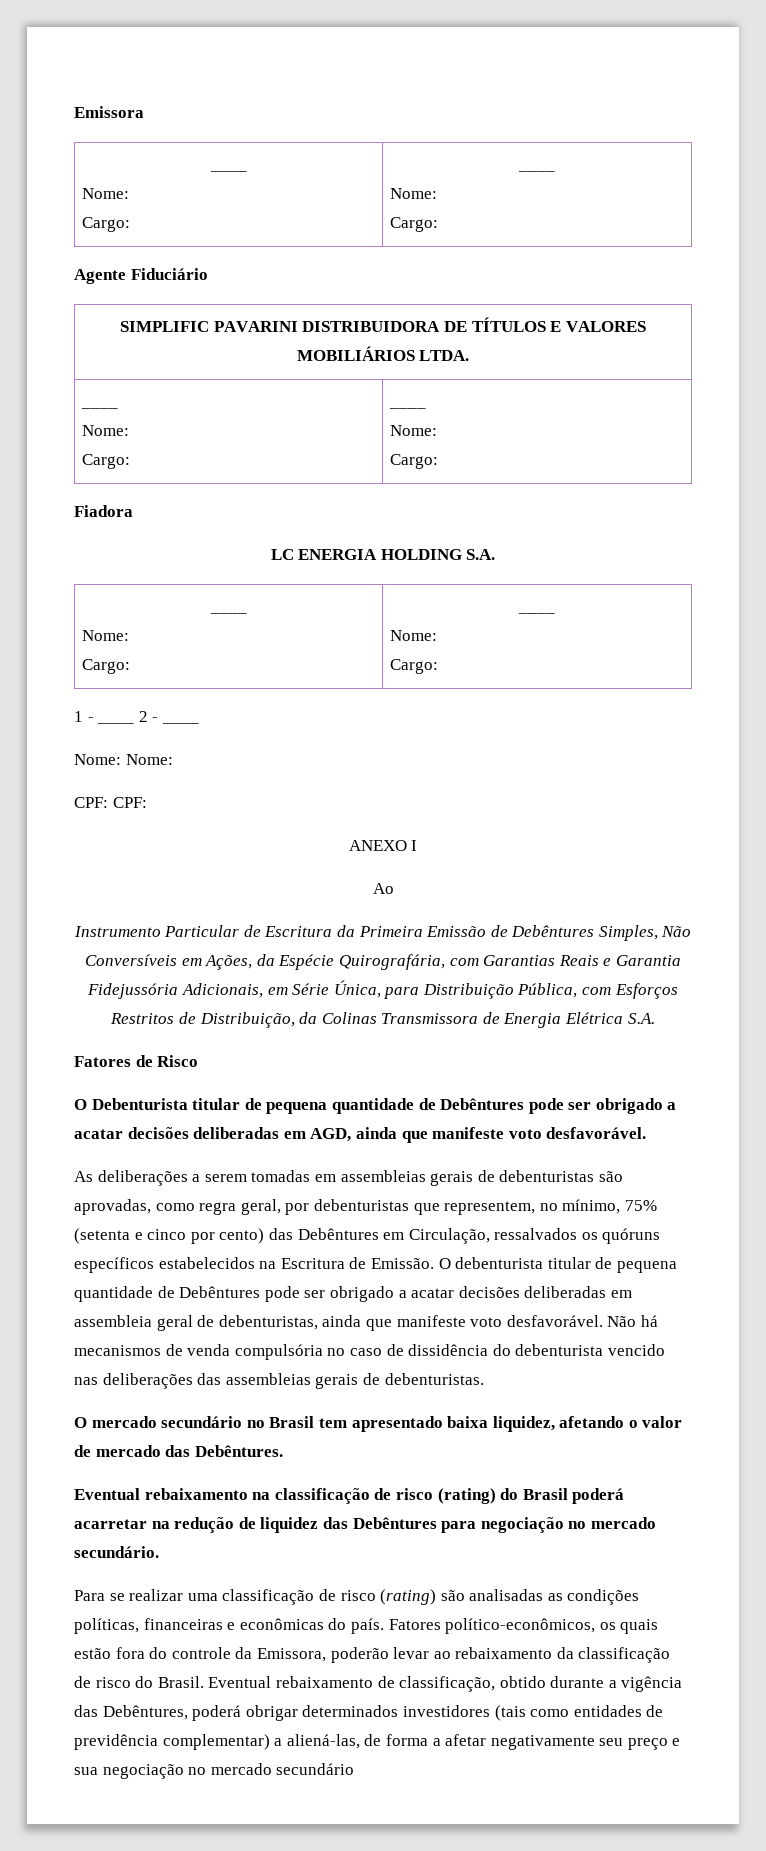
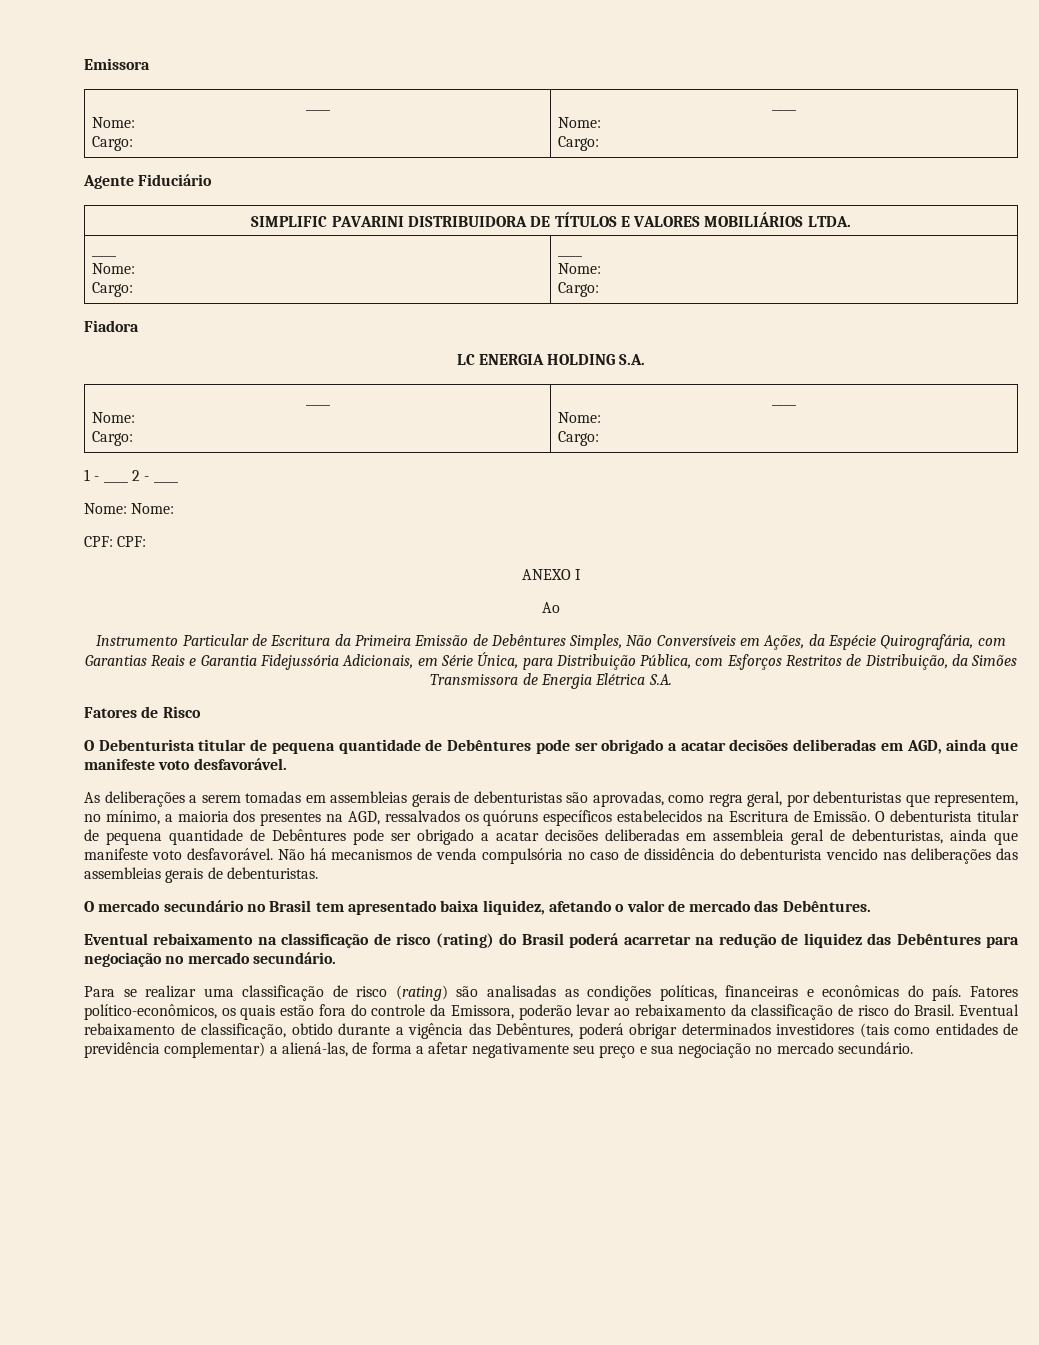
- Instrumento Particular de Escritura da Primeira Emissão de Debêntures Simples, Não Conversíveis em Ações, da Espécie Quirografária, com Garantias Reais e Garantia Fidejussória Adicionais, em Série Única, para Distribuição Pública, com Esforços Restritos de Distribuição, da Colinas Transmissora de Energia Elétrica S.A.
+ Instrumento Particular de Escritura da Primeira Emissão de Debêntures Simples, Não Conversíveis em Ações, da Espécie Quirografária, com Garantias Reais e Garantia Fidejussória Adicionais, em Série Única, para Distribuição Pública, com Esforços Restritos de Distribuição, da Simões Transmissora de Energia Elétrica S.A.
- As deliberações a serem tomadas em assembleias gerais de debenturistas são aprovadas, como regra geral, por debenturistas que representem, no mínimo, 75% (setenta e cinco por cento) das Debêntures em Circulação, ressalvados os quóruns específicos estabelecidos na Escritura de Emissão.
+ As deliberações a serem tomadas em assembleias gerais de debenturistas são aprovadas, como regra geral, por debenturistas que representem, no mínimo, a maioria dos presentes na AGD, ressalvados os quóruns específicos estabelecidos na Escritura de Emissão.
- Eventual rebaixamento de classificação, obtido durante a vigência das Debêntures, poderá obrigar determinados investidores (tais como entidades de previdência complementar) a aliená-las, de forma a afetar negativamente seu preço e sua negociação no mercado secundário
+ Eventual rebaixamento de classificação, obtido durante a vigência das Debêntures, poderá obrigar determinados investidores (tais como entidades de previdência complementar) a aliená-las, de forma a afetar negativamente seu preço e sua negociação no mercado secundário.

